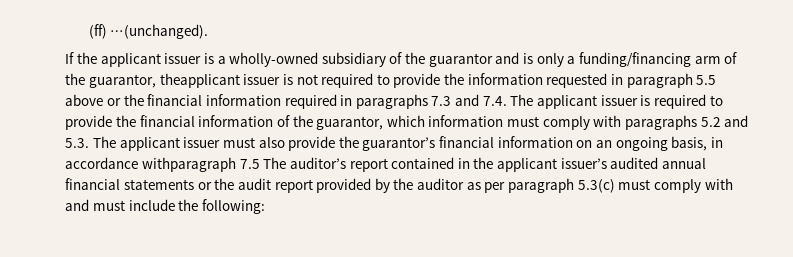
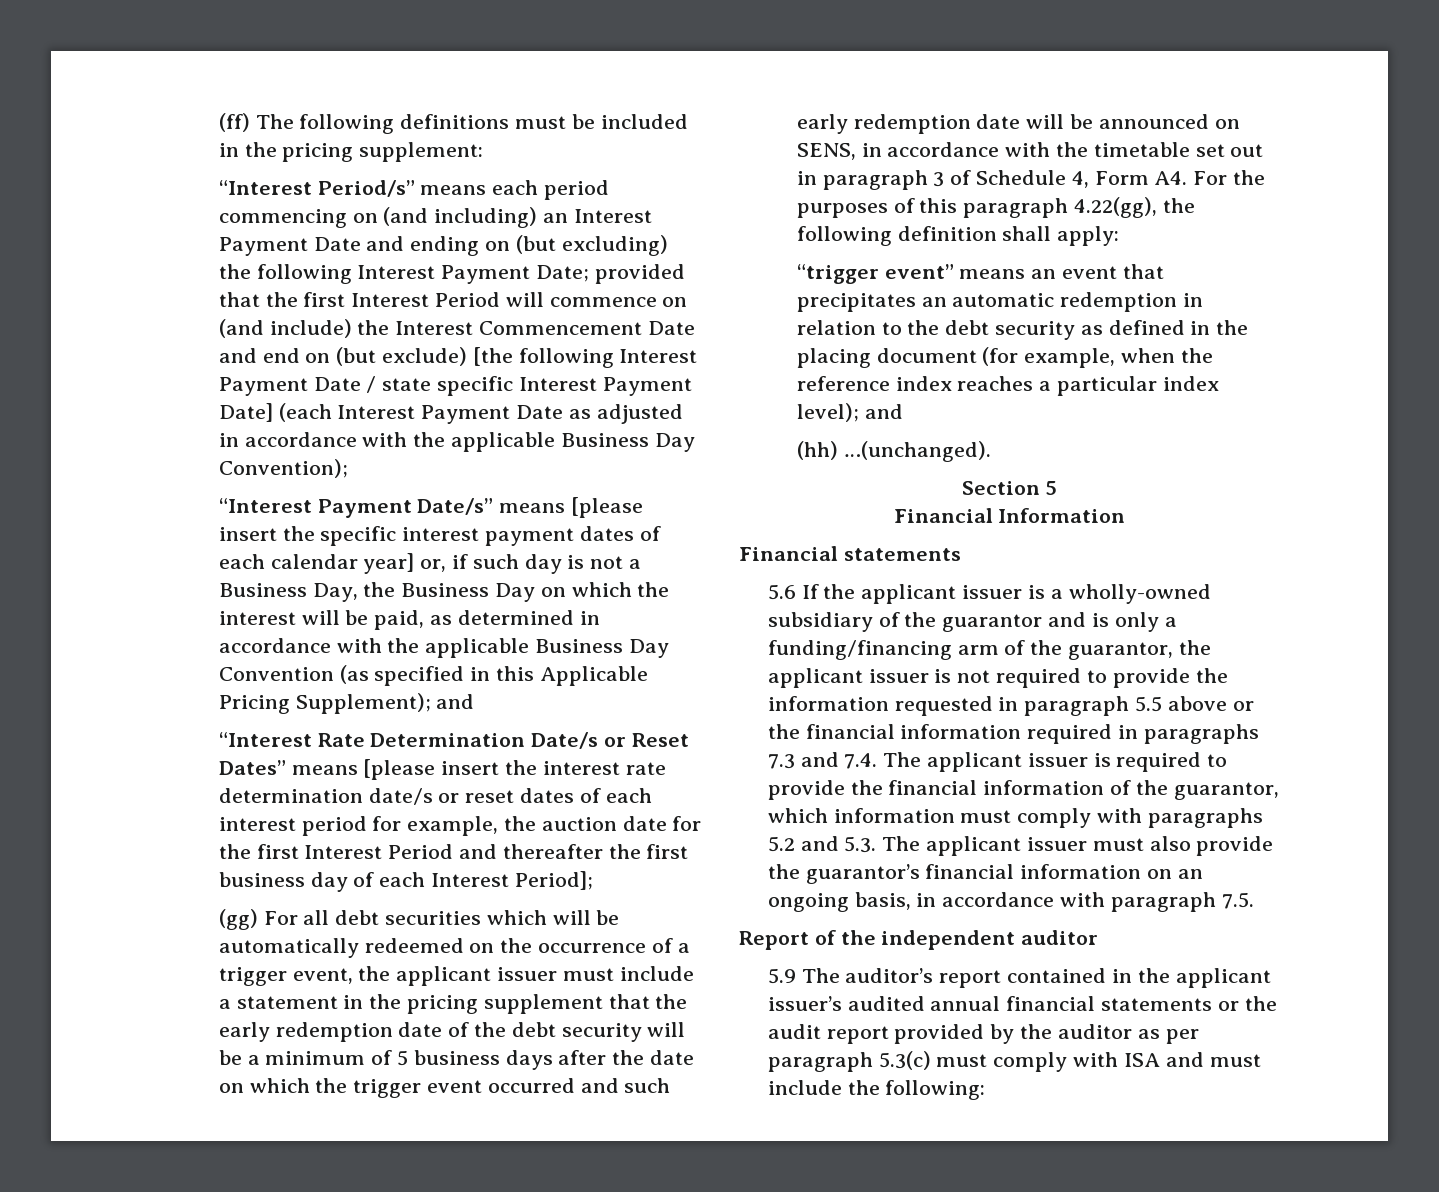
- (ff) …(unchanged).
- If the applicant issuer is a wholly-owned subsidiary of the guarantor and is only a funding/financing arm of the guarantor, theapplicant issuer is not required to provide the information requested in paragraph 5.5 above or the financial information required in paragraphs 7.3 and 7.4. The applicant issuer is required to provide the financial information of the guarantor, which information must comply with paragraphs 5.2 and 5.3. The applicant issuer must also provide the guarantor’s financial information on an ongoing basis, in accordance withparagraph 7.5 The auditor’s report contained in the applicant issuer’s audited annual financial statements or the audit report provided by the auditor as per paragraph 5.3(c) must comply with and must include the following:
+ (ff) The following definitions must be included in the pricing supplement:
+ “Interest Period/s” means each period commencing on (and including) an Interest Payment Date and ending on (but excluding) the following Interest Payment Date; provided that the first Interest Period will commence on (and include) the Interest Commencement Date and end on (but exclude) [the following Interest Payment Date / state specific Interest Payment Date] (each Interest Payment Date as adjusted in accordance with the applicable Business Day Convention);
+ “Interest Payment Date/s” means [please insert the specific interest payment dates of each calendar year] or, if such day is not a Business Day, the Business Day on which the interest will be paid, as determined in accordance with the applicable Business Day Convention (as specified in this Applicable Pricing Supplement); and
+ “Interest Rate Determination Date/s or Reset Dates” means [please insert the interest rate determination date/s or reset dates of each interest period for example, the auction date for the first Interest Period and thereafter the first business day of each Interest Period];
+ (gg) For all debt securities which will be automatically redeemed on the occurrence of a trigger event, the applicant issuer must include a statement in the pricing supplement that the early redemption date of the debt security will be a minimum of 5 business days after the date on which the trigger event occurred and such early redemption date will be announced on SENS, in accordance with the timetable set out in paragraph 3 of Schedule 4, Form A4. For the purposes of this paragraph 4.22(gg), the following definition shall apply:
+ “trigger event” means an event that precipitates an automatic redemption in relation to the debt security as defined in the placing document (for example, when the reference index reaches a particular index level); and
+ (hh) …(unchanged).
+ Section 5
+ Financial Information
+ Financial statements
+ 5.6 If the applicant issuer is a wholly-owned subsidiary of the guarantor and is only a funding/financing arm of the guarantor, the applicant issuer is not required to provide the information requested in paragraph 5.5 above or the financial information required in paragraphs 7.3 and 7.4. The applicant issuer is required to provide the financial information of the guarantor, which information must comply with paragraphs 5.2 and 5.3. The applicant issuer must also provide the guarantor’s financial information on an ongoing basis, in accordance with paragraph 7.5.
+ Report of the independent auditor
+ 5.9 The auditor’s report contained in the applicant issuer’s audited annual financial statements or the audit report provided by the auditor as per paragraph 5.3(c) must comply with ISA and must include the following:

